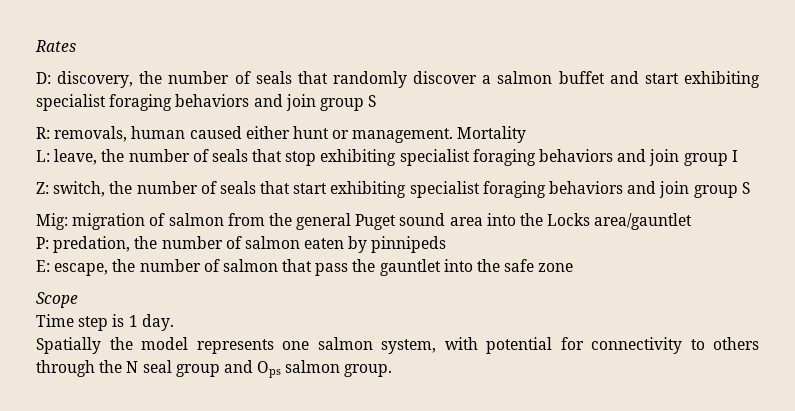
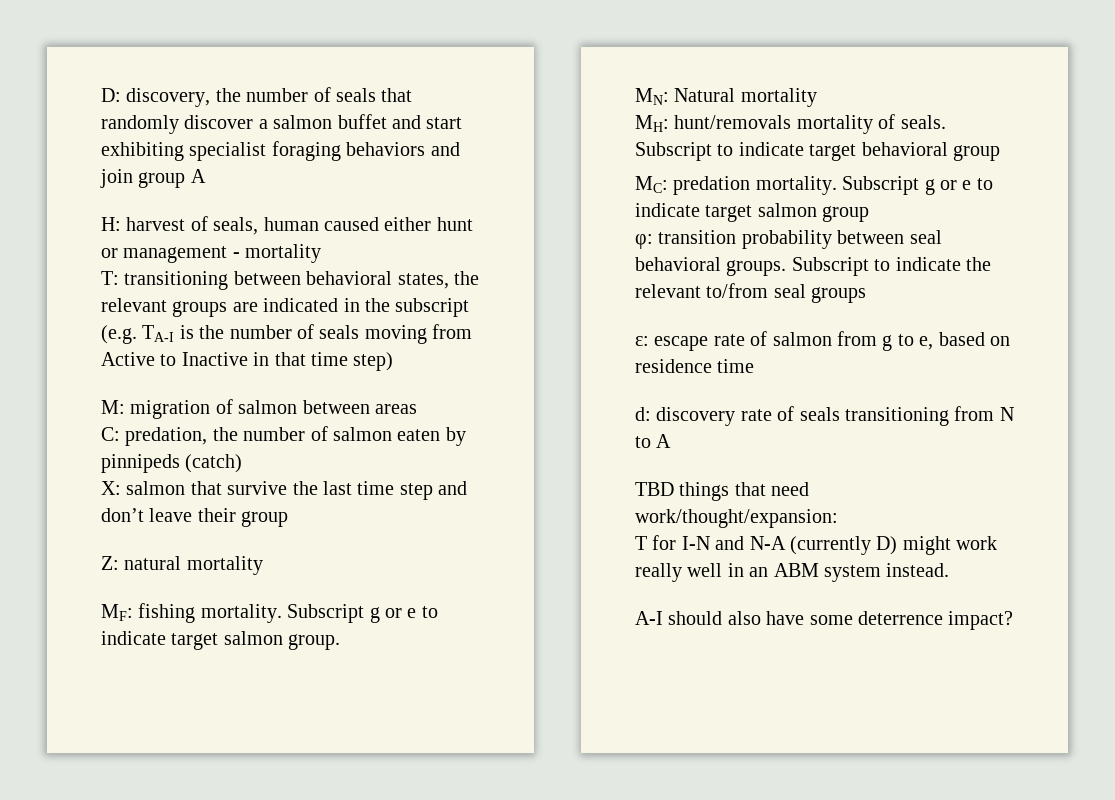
- Rates
- D: discovery, the number of seals that randomly discover a salmon buffet and start exhibiting specialist foraging behaviors and join group S
- R: removals, human caused either hunt or management. Mortality
- L: leave, the number of seals that stop exhibiting specialist foraging behaviors and join group I
- Z: switch, the number of seals that start exhibiting specialist foraging behaviors and join group S
- Mig: migration of salmon from the general Puget sound area into the Locks area/gauntlet
- P: predation, the number of salmon eaten by pinnipeds
- E: escape, the number of salmon that pass the gauntlet into the safe zone
- Scope
- Time step is 1 day.
- Spatially the model represents one salmon system, with potential for connectivity to others through the N seal group and Ops salmon group.
+ D: discovery, the number of seals that randomly discover a salmon buffet and start exhibiting specialist foraging behaviors and join group A
+ H: harvest of seals, human caused either hunt or management - mortality
+ T: transitioning between behavioral states, the relevant groups are indicated in the subscript (e.g. TA-I is the number of seals moving from Active to Inactive in that time step)
+ M: migration of salmon between areas
+ C: predation, the number of salmon eaten by pinnipeds (catch)
+ X: salmon that survive the last time step and don’t leave their group
+ Z: natural mortality
+ MF: fishing mortality. Subscript g or e to indicate target salmon group.
+ MN: Natural mortality
+ MH: hunt/removals mortality of seals. Subscript to indicate target behavioral group
+ MC: predation mortality. Subscript g or e to indicate target salmon group
+ φ: transition probability between seal behavioral groups. Subscript to indicate the relevant to/from seal groups
+ ε: escape rate of salmon from g to e, based on residence time
+ d: discovery rate of seals transitioning from N to A
+ TBD things that need work/thought/expansion:
+ T for I-N and N-A (currently D) might work really well in an ABM system instead.
+ A-I should also have some deterrence impact?

